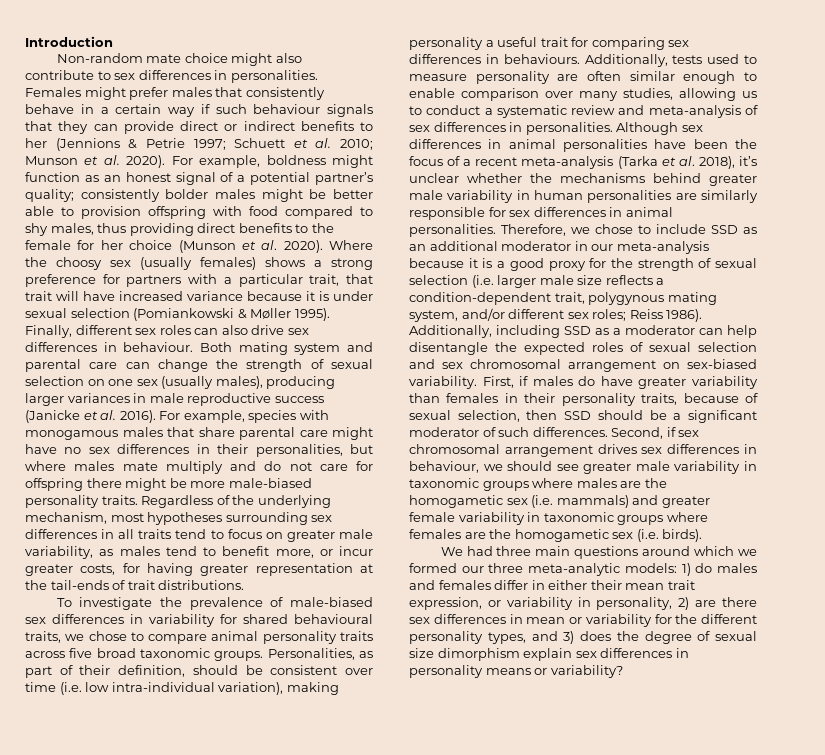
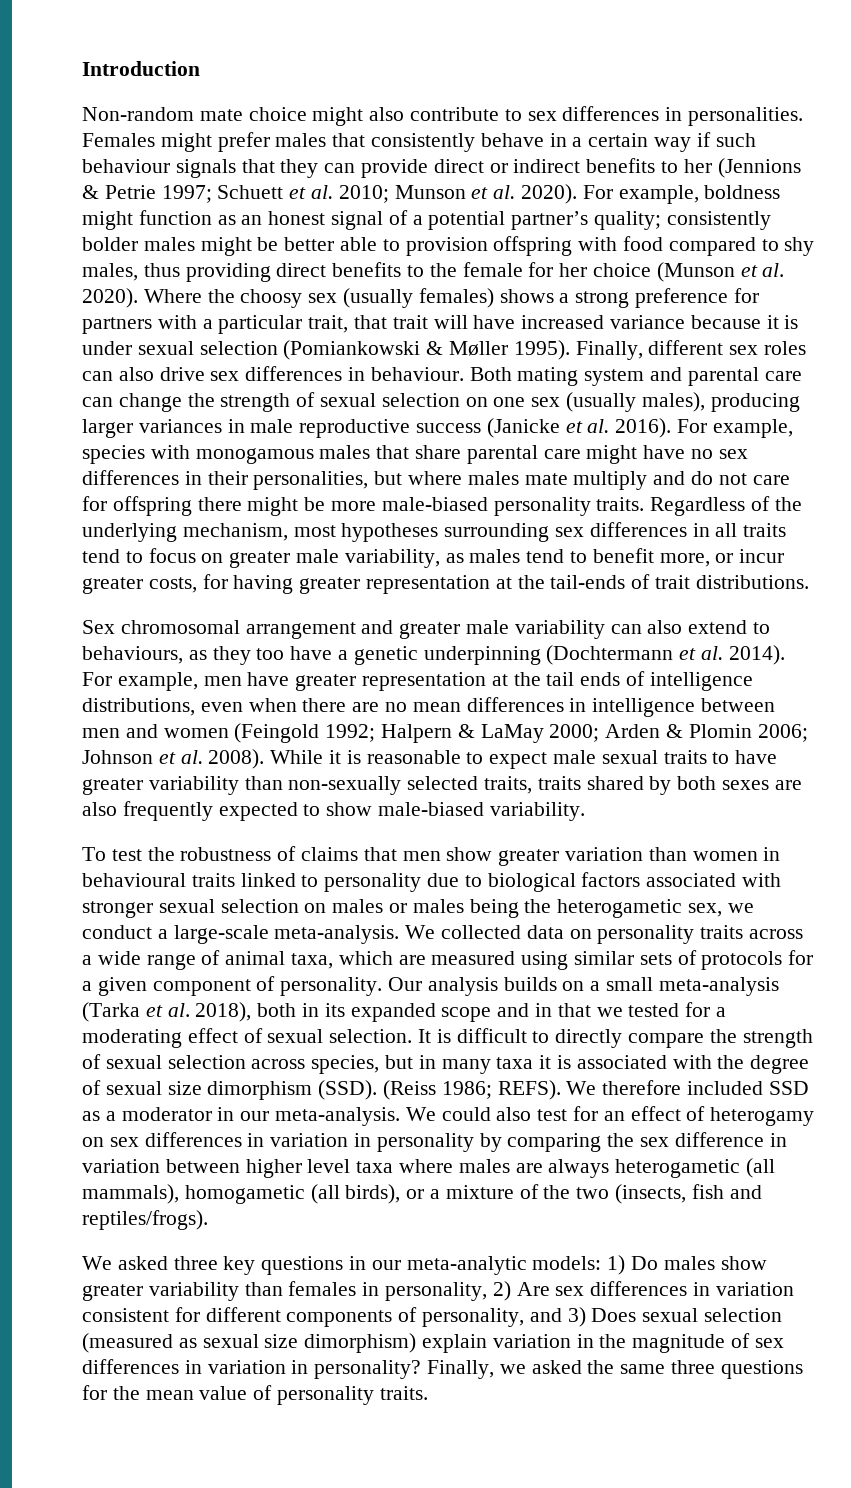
- To investigate the prevalence of male-biased sex differences in variability for shared behavioural traits, we chose to compare animal personality traits across five broad taxonomic groups. Personalities, as part of their definition, should be consistent over time (i.e. low intra-individual variation), making personality a useful trait for comparing sex differences in behaviours. Additionally, tests used to measure personality are often similar enough to enable comparison over many studies, allowing us to conduct a systematic review and meta-analysis of sex differences in personalities. Although sex differences in animal personalities have been the focus of a recent meta-analysis (Tarka et al. 2018), it’s unclear whether the mechanisms behind greater male variability in human personalities are similarly responsible for sex differences in animal personalities. Therefore, we chose to include SSD as an additional moderator in our meta-analysis because it is a good proxy for the strength of sexual selection (i.e. larger male size reflects a condition-dependent trait, polygynous mating system, and/or different sex roles; Reiss 1986). Additionally, including SSD as a moderator can help disentangle the expected roles of sexual selection and sex chromosomal arrangement on sex-biased variability. First, if males do have greater variability than females in their personality traits, because of sexual selection, then SSD should be a significant moderator of such differences. Second, if sex chromosomal arrangement drives sex differences in behaviour, we should see greater male variability in taxonomic groups where males are the homogametic sex (i.e. mammals) and greater female variability in taxonomic groups where females are the homogametic sex (i.e. birds).
- We had three main questions around which we formed our three meta-analytic models: 1) do males and females differ in either their mean trait expression, or variability in personality, 2) are there sex differences in mean or variability for the different personality types, and 3) does the degree of sexual size dimorphism explain sex differences in personality means or variability?
+ Sex chromosomal arrangement and greater male variability can also extend to behaviours, as they too have a genetic underpinning (Dochtermann et al. 2014). For example, men have greater representation at the tail ends of intelligence distributions, even when there are no mean differences in intelligence between men and women (Feingold 1992; Halpern & LaMay 2000; Arden & Plomin 2006; Johnson et al. 2008). While it is reasonable to expect male sexual traits to have greater variability than non-sexually selected traits, traits shared by both sexes are also frequently expected to show male-biased variability.
+ To test the robustness of claims that men show greater variation than women in behavioural traits linked to personality due to biological factors associated with stronger sexual selection on males or males being the heterogametic sex, we conduct a large-scale meta-analysis. We collected data on personality traits across a wide range of animal taxa, which are measured using similar sets of protocols for a given component of personality. Our analysis builds on a small meta-analysis (Tarka et al. 2018), both in its expanded scope and in that we tested for a moderating effect of sexual selection. It is difficult to directly compare the strength of sexual selection across species, but in many taxa it is associated with the degree of sexual size dimorphism (SSD). (Reiss 1986; REFS). We therefore included SSD as a moderator in our meta-analysis. We could also test for an effect of heterogamy on sex differences in variation in personality by comparing the sex difference in variation between higher level taxa where males are always heterogametic (all mammals), homogametic (all birds), or a mixture of the two (insects, fish and reptiles/frogs).
+ We asked three key questions in our meta-analytic models: 1) Do males show greater variability than females in personality, 2) Are sex differences in variation consistent for different components of personality, and 3) Does sexual selection (measured as sexual size dimorphism) explain variation in the magnitude of sex differences in variation in personality? Finally, we asked the same three questions for the mean value of personality traits.

